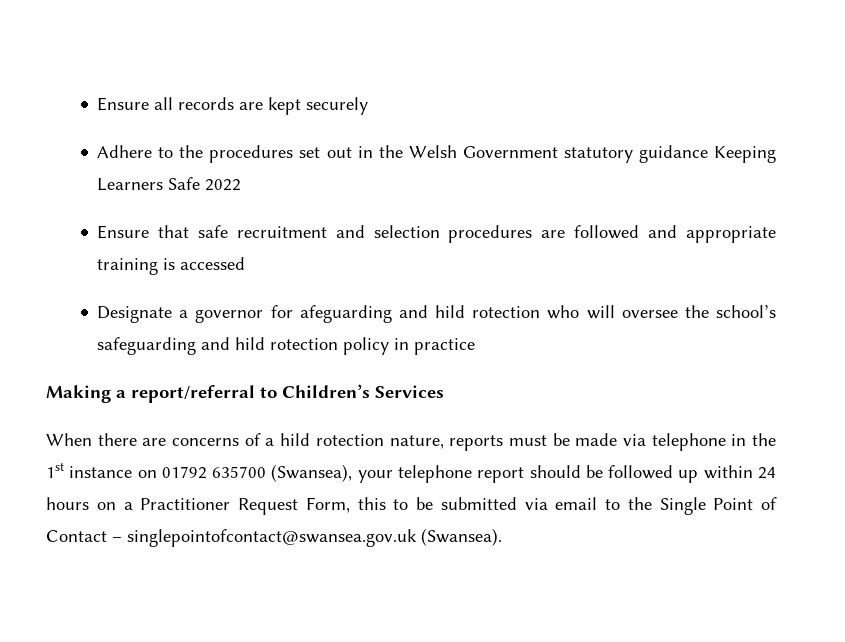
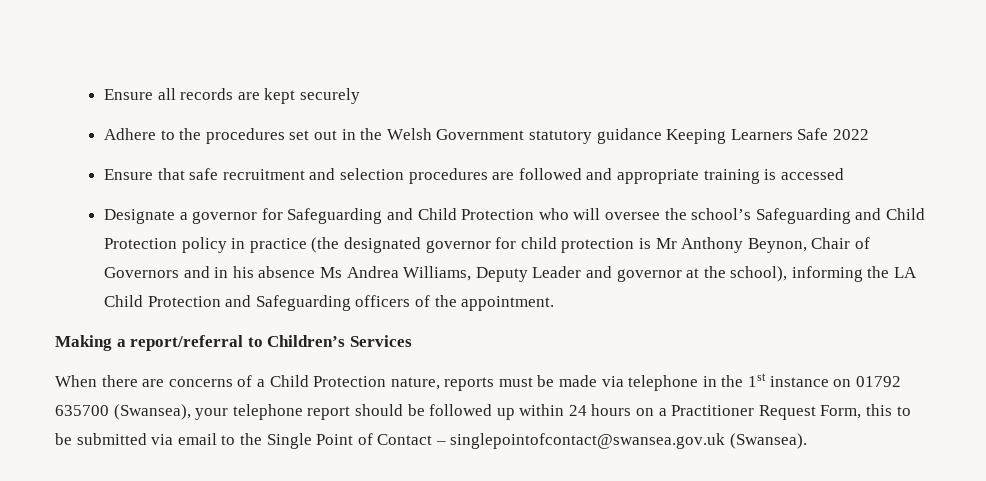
- Designate a governor for afeguarding and hild rotection who will oversee the school’s safeguarding and hild rotection policy in practice
+ Designate a governor for Safeguarding and Child Protection who will oversee the school’s Safeguarding and Child Protection policy in practice (the designated governor for child protection is Mr Anthony Beynon, Chair of Governors and in his absence Ms Andrea Williams, Deputy Leader and governor at the school), informing the LA Child Protection and Safeguarding officers of the appointment.
- When there are concerns of a hild rotection nature, reports must be made via telephone in the 1st instance on 01792 635700 (Swansea), your telephone report should be followed up within 24 hours on a Practitioner Request Form, this to be submitted via email to the Single Point of Contact – singlepointofcontact@swansea.gov.uk (Swansea).
+ When there are concerns of a Child Protection nature, reports must be made via telephone in the 1st instance on 01792 635700 (Swansea), your telephone report should be followed up within 24 hours on a Practitioner Request Form, this to be submitted via email to the Single Point of Contact – singlepointofcontact@swansea.gov.uk (Swansea).

